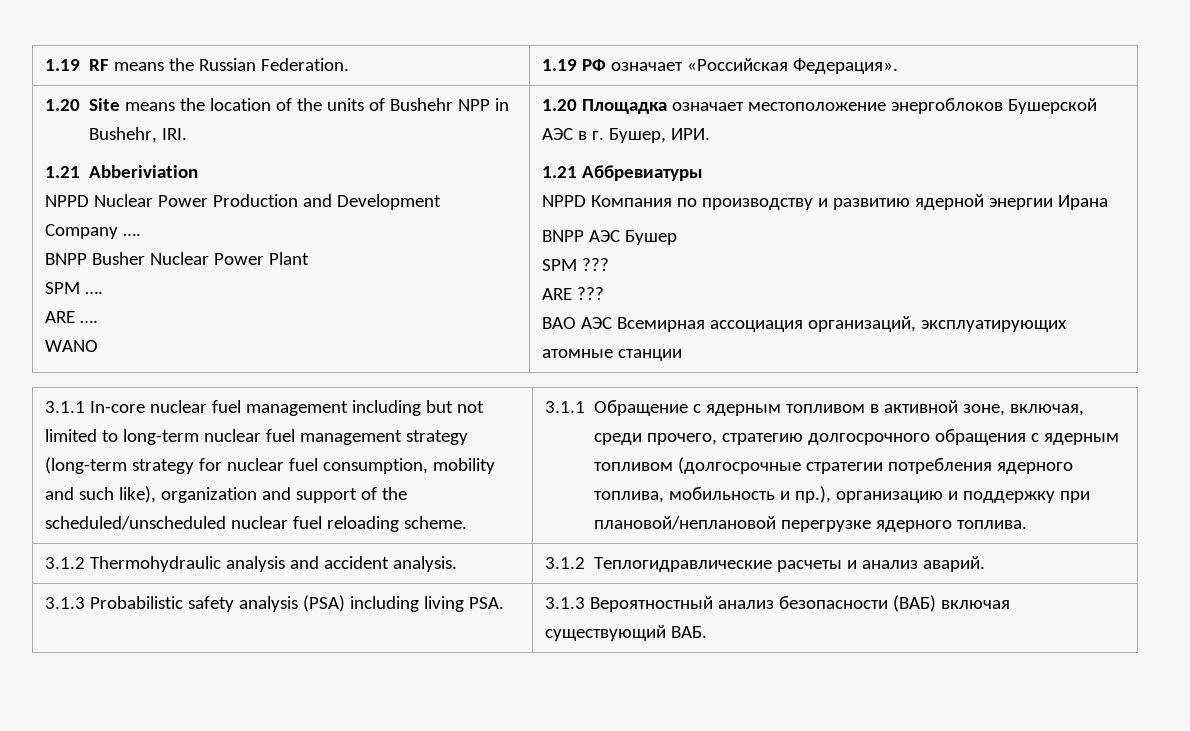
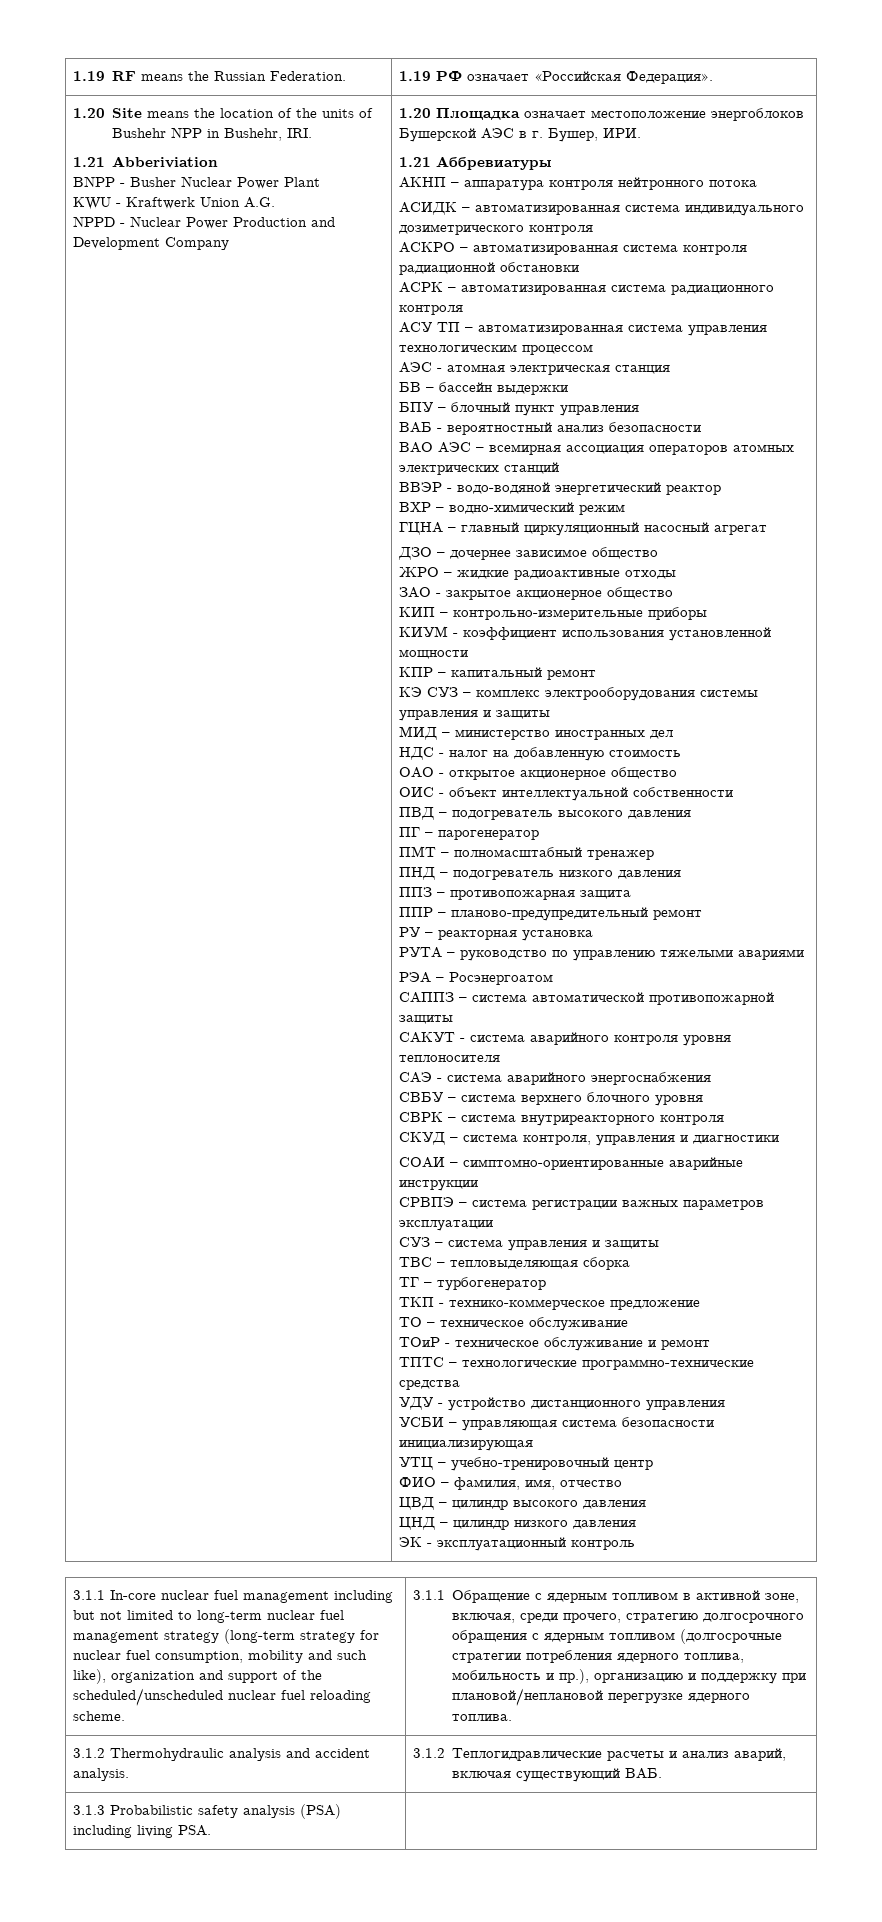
- NPPD Nuclear Power Production and Development Company ….
- BNPP Busher Nuclear Power Plant
- SPM ….
- ARE ….
- WANO
+ BNPP - Busher Nuclear Power Plant
+ KWU - Kraftwerk Union A.G.
+ NPPD - Nuclear Power Production and Development Company
- NPPD Компания по производству и развитию ядерной энергии Ирана
- BNPP АЭС Бушер
- SPM ???
- ARE ???
- ВАО АЭС Всемирная ассоциация организаций, эксплуатирующих атомные станции
+ АКНП – аппаратура контроля нейтронного потока
+ АСИДК – автоматизированная система индивидуального дозиметрического контроля
+ АСКРО – автоматизированная система контроля радиационной обстановки
+ АСРК – автоматизированная система радиационного контроля
+ АСУ ТП – автоматизированная система управления технологическим процессом
+ АЭС - атомная электрическая станция
+ БВ – бассейн выдержки
+ БПУ – блочный пункт управления
+ ВАБ - вероятностный анализ безопасности
+ ВАО АЭС – всемирная ассоциация операторов атомных электрических станций
+ ВВЭР - водо-водяной энергетический реактор
+ ВХР – водно-химический режим
+ ГЦНА – главный циркуляционный насосный агрегат
+ ДЗО – дочернее зависимое общество
+ ЖРО – жидкие радиоактивные отходы
+ ЗАО - закрытое акционерное общество
+ КИП – контрольно-измерительные приборы
+ КИУМ - коэффициент использования установленной мощности
+ КПР – капитальный ремонт
+ КЭ СУЗ – комплекс электрооборудования системы управления и защиты
+ МИД – министерство иностранных дел
+ НДС - налог на добавленную стоимость
+ ОАО - открытое акционерное общество
+ ОИС - объект интеллектуальной собственности
+ ПВД – подогреватель высокого давления
+ ПГ – парогенератор
+ ПМТ – полномасштабный тренажер
+ ПНД – подогреватель низкого давления
+ ППЗ – противопожарная защита
+ ППР – планово-предупредительный ремонт
+ РУ – реакторная установка
+ РУТА – руководство по управлению тяжелыми авариями
+ РЭА – Росэнергоатом
+ САППЗ – система автоматической противопожарной защиты
+ САКУТ - система аварийного контроля уровня теплоносителя
+ САЭ - система аварийного энергоснабжения
+ СВБУ – система верхнего блочного уровня
+ СВРК – система внутриреакторного контроля
+ СКУД – система контроля, управления и диагностики
+ СОАИ – симптомно-ориентированные аварийные инструкции
+ СРВПЭ – система регистрации важных параметров эксплуатации
+ СУЗ – система управления и защиты
+ ТВС – тепловыделяющая сборка
+ ТГ – турбогенератор
+ ТКП - технико-коммерческое предложение
+ ТО – техническое обслуживание
+ ТОиР - техническое обслуживание и ремонт
+ ТПТС – технологические программно-технические средства
+ УДУ - устройство дистанционного управления
+ УСБИ – управляющая система безопасности инициализирующая
+ УТЦ – учебно-тренировочный центр
+ ФИО – фамилия, имя, отчество
+ ЦВД – цилиндр высокого давления
+ ЦНД – цилиндр низкого давления
+ ЭК - эксплуатационный контроль
- 3.1.2 Thermohydraulic analysis and accident analysis. | 3.1.2 Теплогидравлические расчеты и анализ аварий.
+ 3.1.2 Thermohydraulic analysis and accident analysis. | 3.1.2 Теплогидравлические расчеты и анализ аварий, включая существующий ВАБ.
- 3.1.3 Probabilistic safety analysis (PSA) including living PSA. | 3.1.3 Вероятностный анализ безопасности (ВАБ) включая существующий ВАБ.
+ 3.1.3 Probabilistic safety analysis (PSA) including living PSA. |

